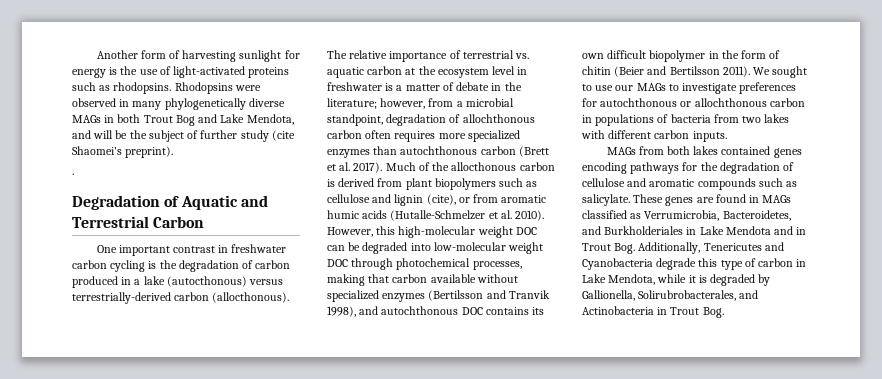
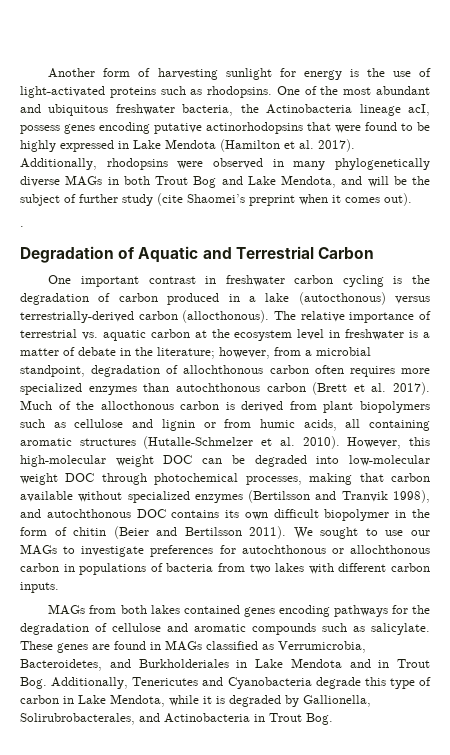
- Rhodopsins were observed in many phylogenetically diverse MAGs in both Trout Bog and Lake Mendota, and will be the subject of further study (cite Shaomei’s preprint).
+ One of the most abundant and ubiquitous freshwater bacteria, the Actinobacteria lineage acI, possess genes encoding putative actinorhodopsins that were found to be highly expressed in Lake Mendota (Hamilton et al. 2017). Additionally, rhodopsins were observed in many phylogenetically diverse MAGs in both Trout Bog and Lake Mendota, and will be the subject of further study (cite Shaomei’s preprint when it comes out).
- Much of the allocthonous carbon is derived from plant biopolymers such as cellulose and lignin (cite), or from aromatic humic acids (Hutalle-Schmelzer et al. 2010).
+ Much of the allocthonous carbon is derived from plant biopolymers such as cellulose and lignin or from humic acids, all containing aromatic structures (Hutalle-Schmelzer et al. 2010).

